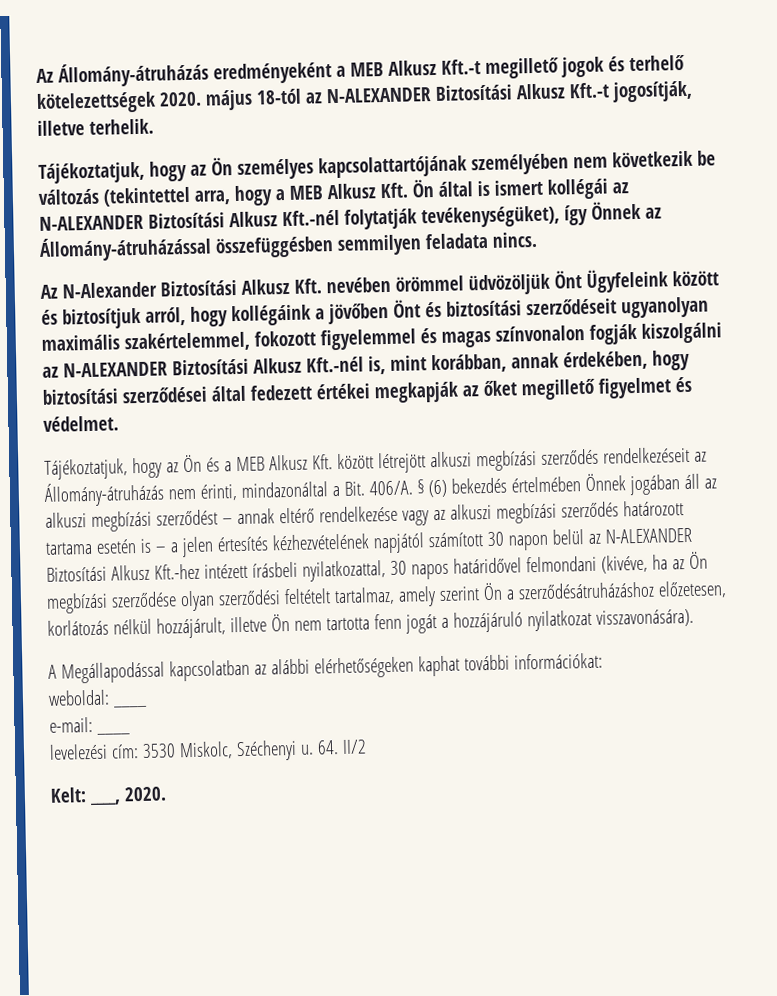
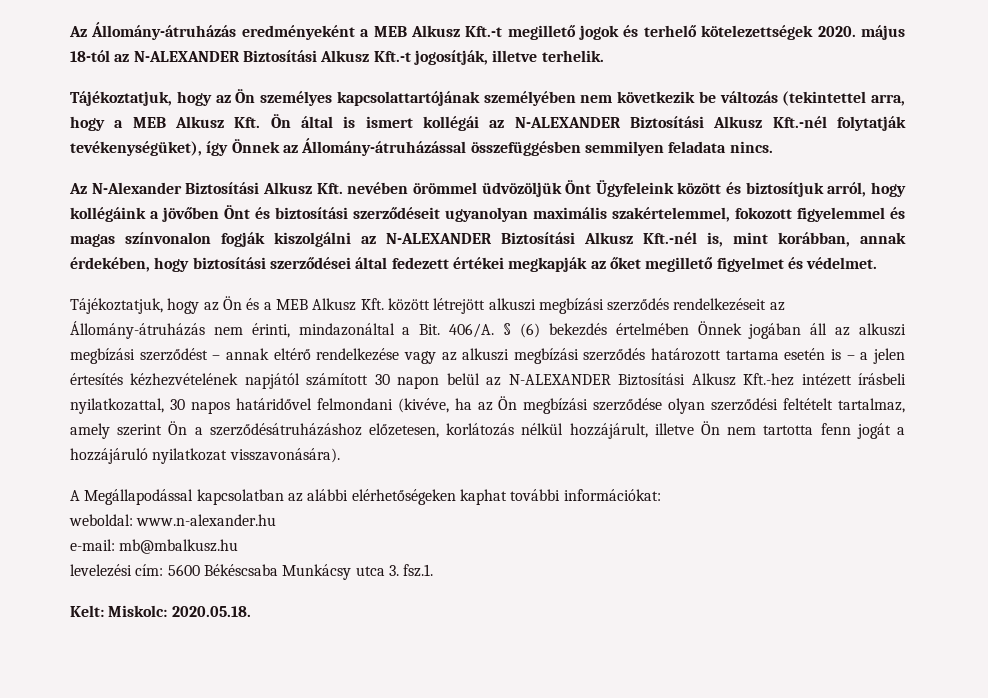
- weboldal: ____
+ weboldal: www.n-alexander.hu
- e-mail: ____
+ e-mail: mb@mbalkusz.hu
- levelezési cím: 3530 Miskolc, Széchenyi u. 64. II/2
+ levelezési cím: 5600 Békéscsaba Munkácsy utca 3. fsz.1.
- Kelt: ____, 2020.
+ Kelt: Miskolc: 2020.05.18.

